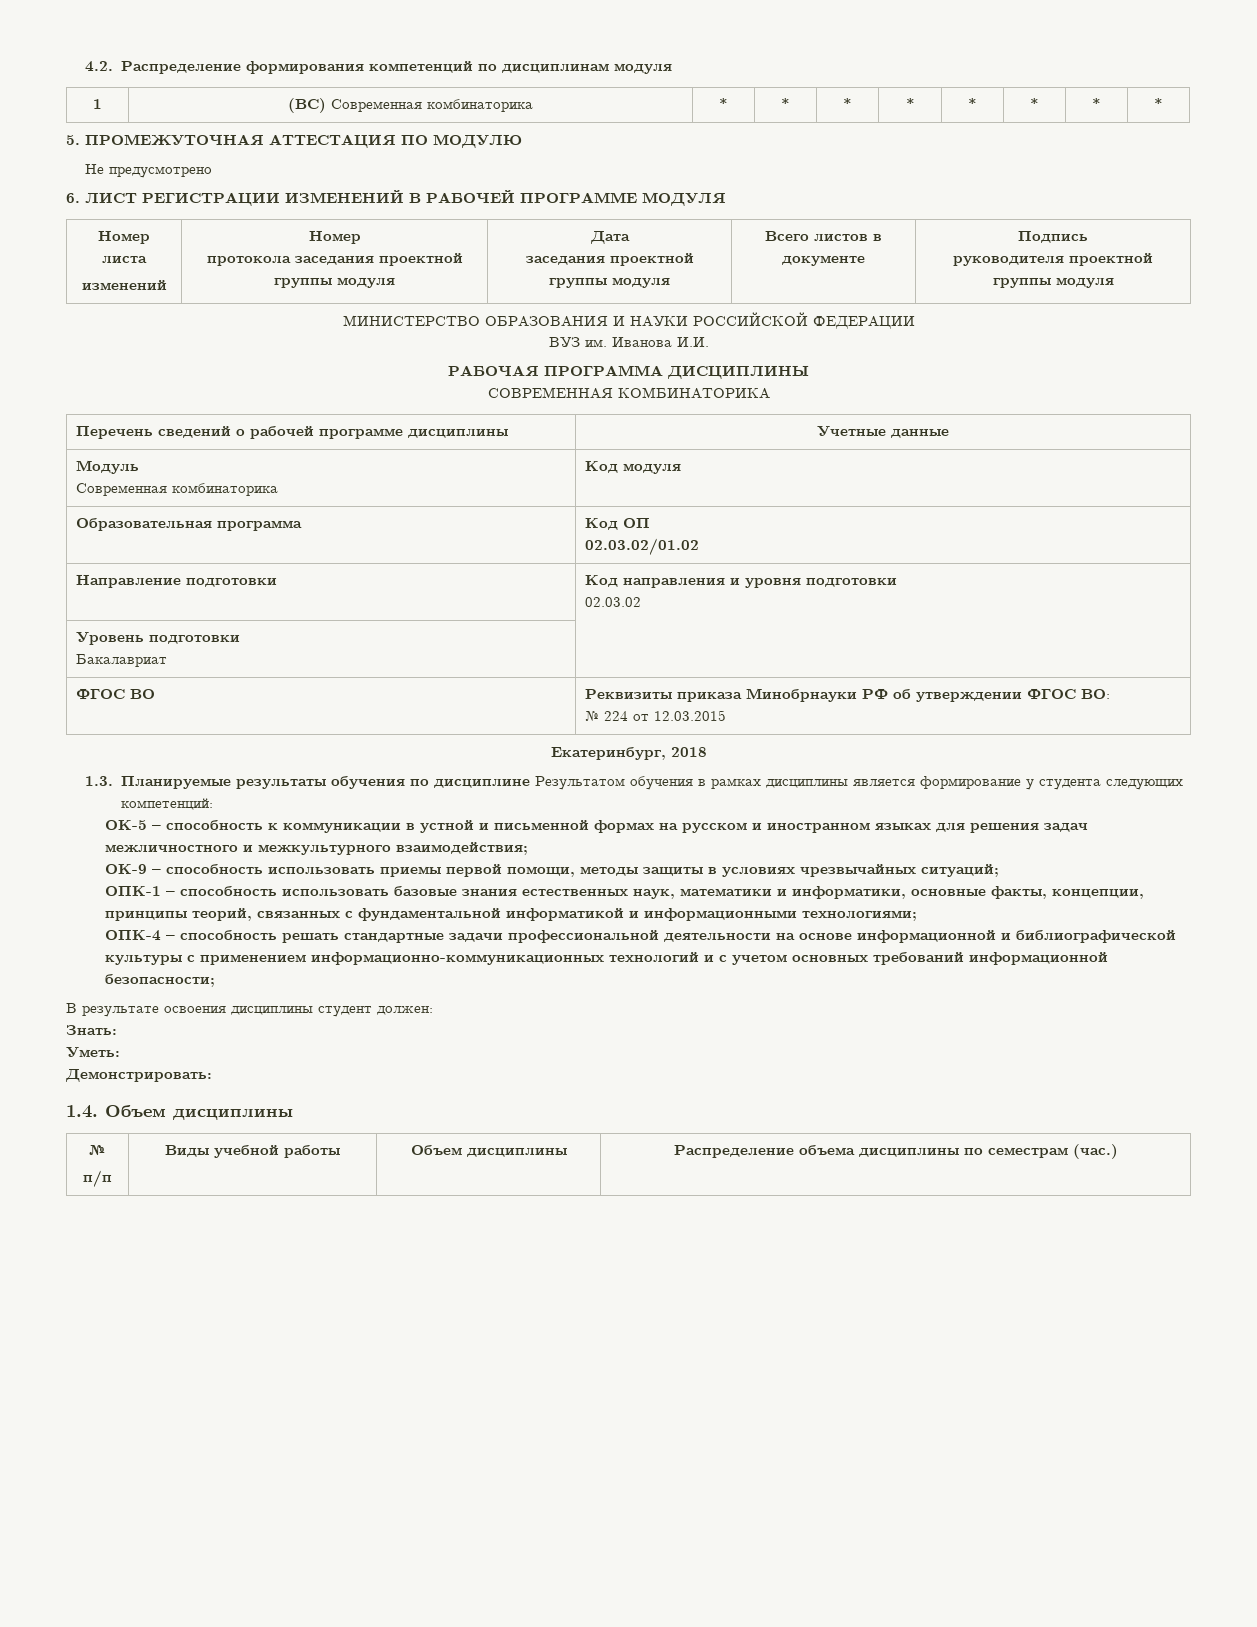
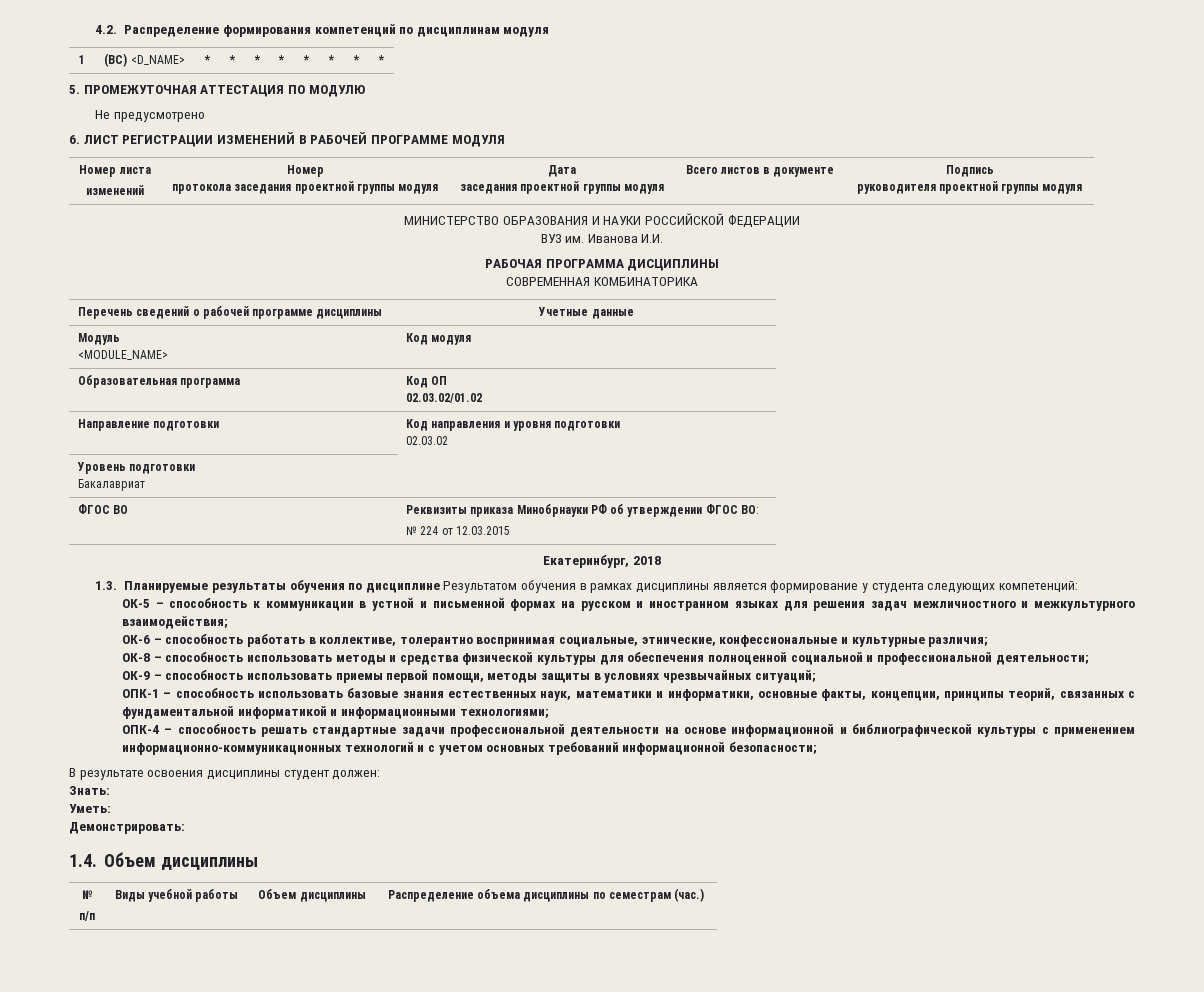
- 1 | (ВС) Современная комбинаторика | * | * | * | * | * | * | * | *
+ 1 | (ВС) <D_NAME> | * | * | * | * | * | * | * | *
  Модуль
- Современная комбинаторика | Код модуля
+ <MODULE_NAME> | Код модуля
+ ОК-6 – способность работать в коллективе, толерантно воспринимая социальные, этнические, конфессиональные и культурные различия;
+ ОК-8 – способность использовать методы и средства физической культуры для обеспечения полноценной социальной и профессиональной деятельности;

